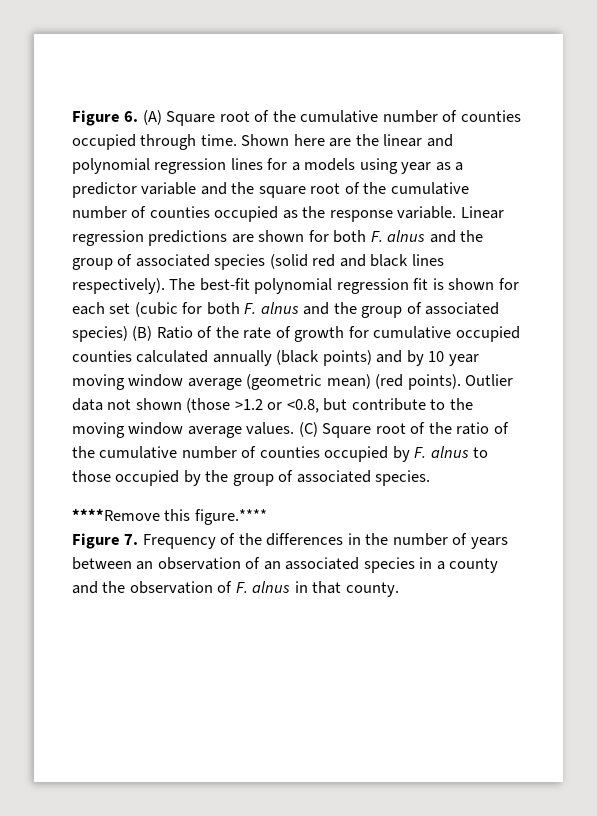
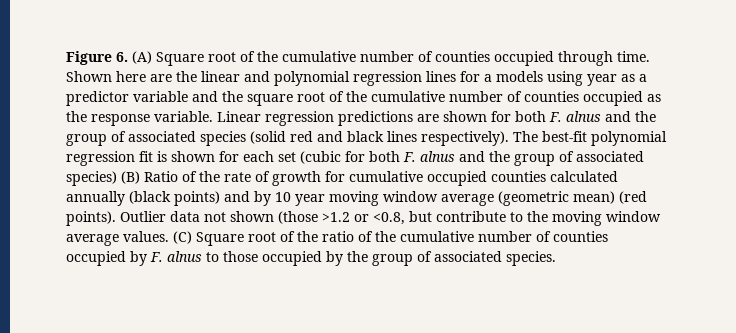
- ****Remove this figure.****
- Figure 7. Frequency of the differences in the number of years between an observation of an associated species in a county and the observation of F. alnus in that county.

